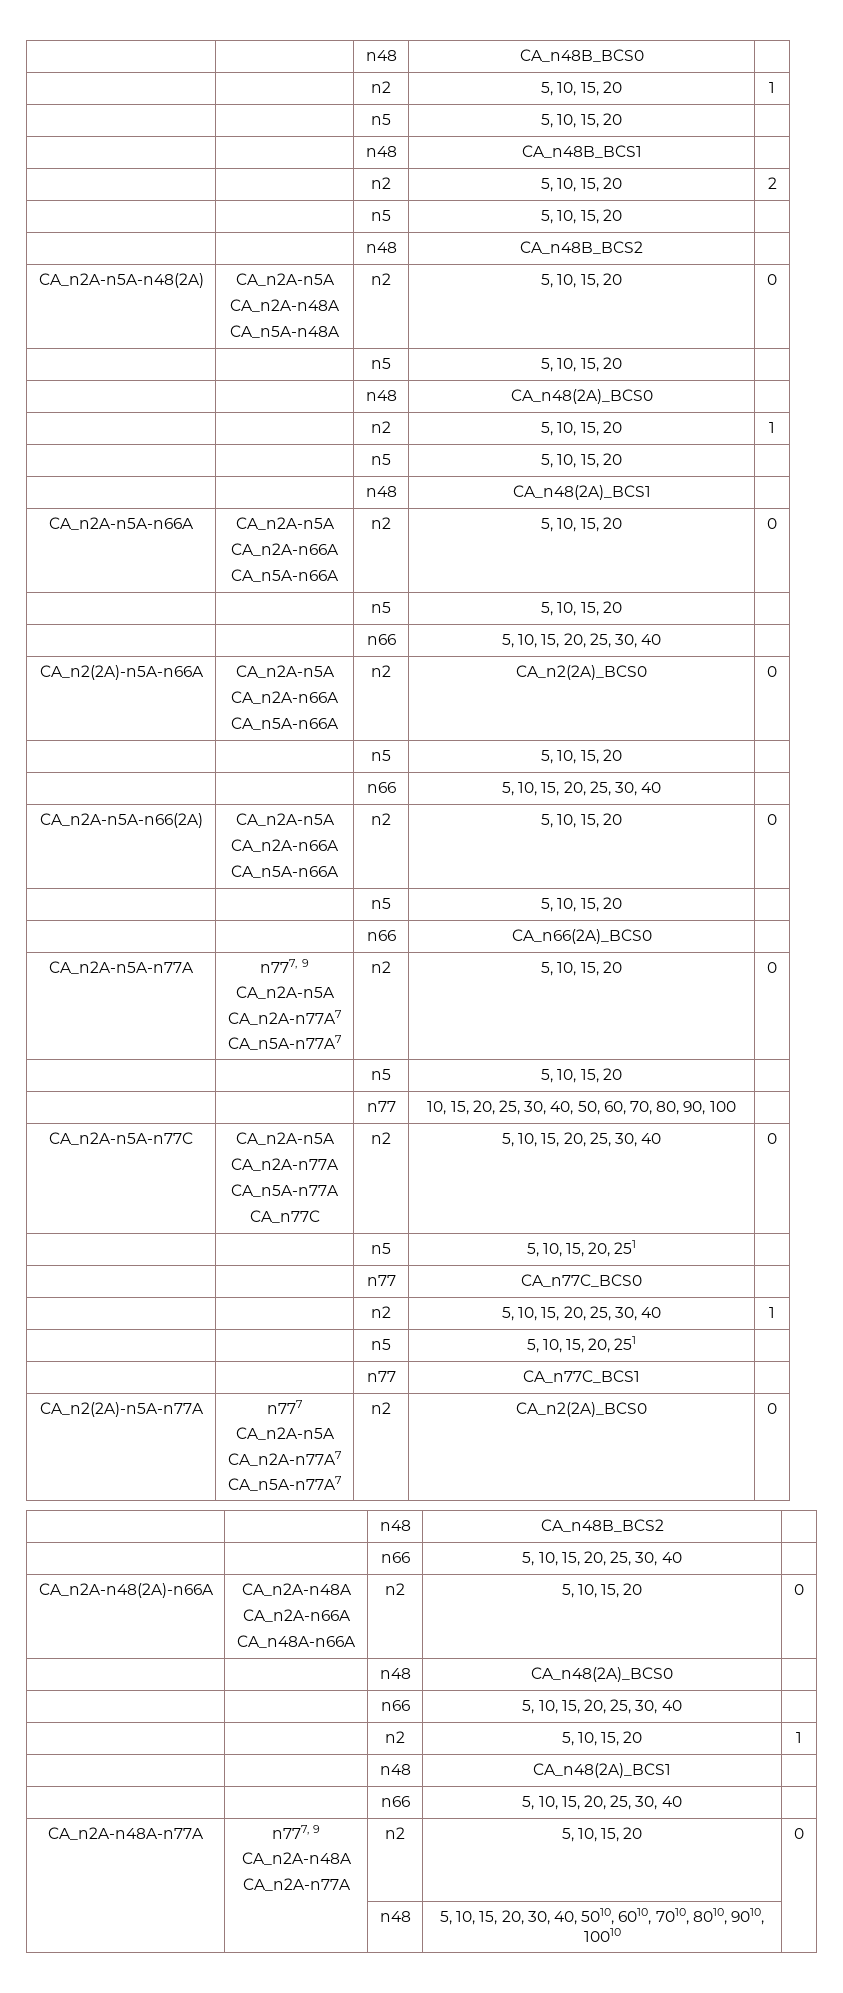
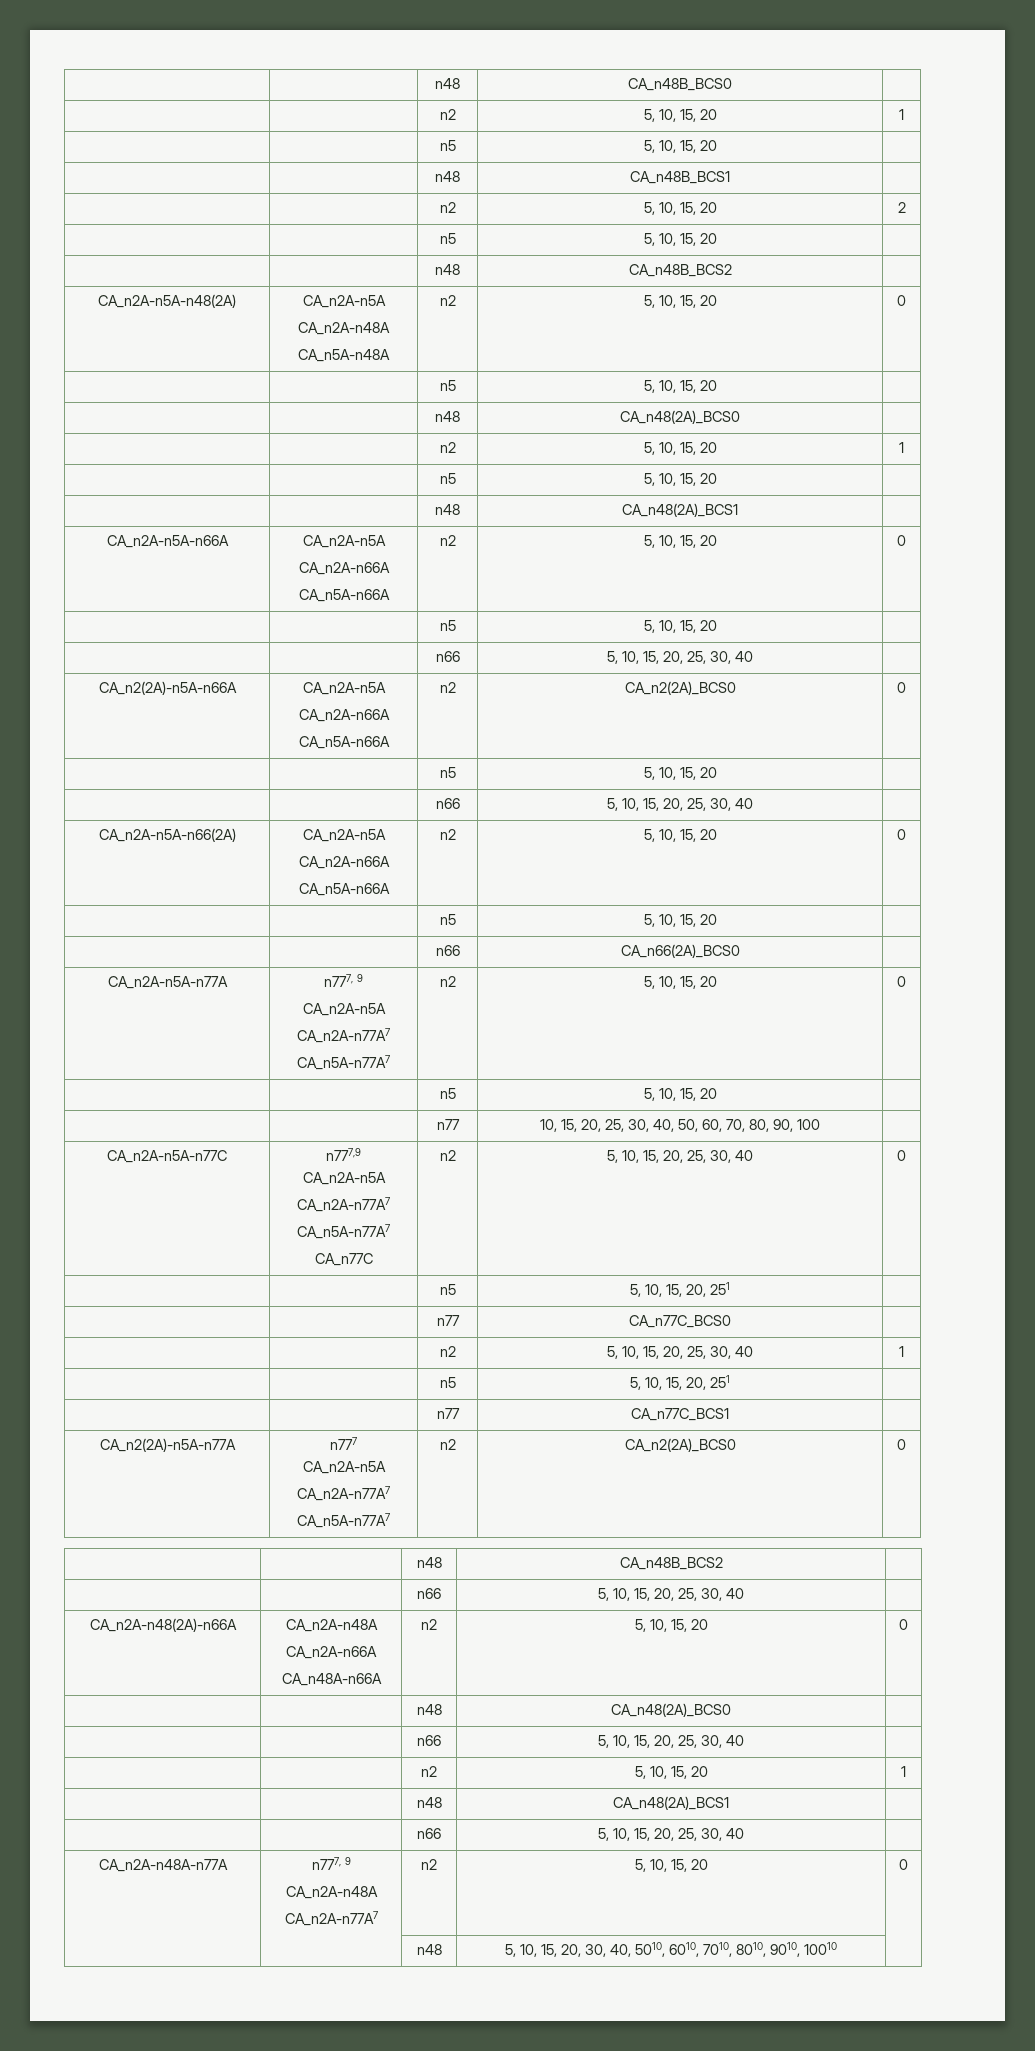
- CA_n2A-n5A-n77C | CA_n2A-n5A
- CA_n2A-n77A
- CA_n5A-n77A
+ CA_n2A-n5A-n77C | n777,9
+ CA_n2A-n5A
+ CA_n2A-n77A7
+ CA_n5A-n77A7
  CA_n2A-n48A-n77A | n777, 9
  CA_n2A-n48A
- CA_n2A-n77A | n2 | 5, 10, 15, 20 | 0
+ CA_n2A-n77A7 | n2 | 5, 10, 15, 20 | 0

